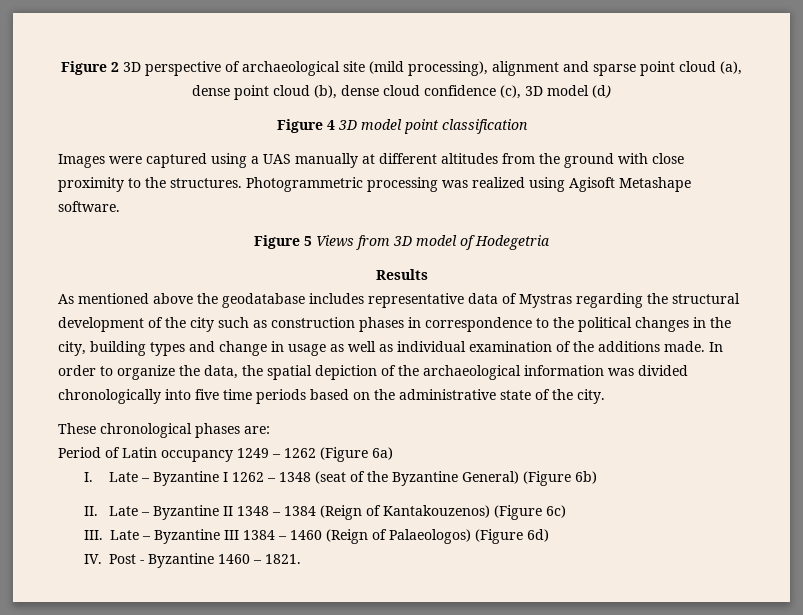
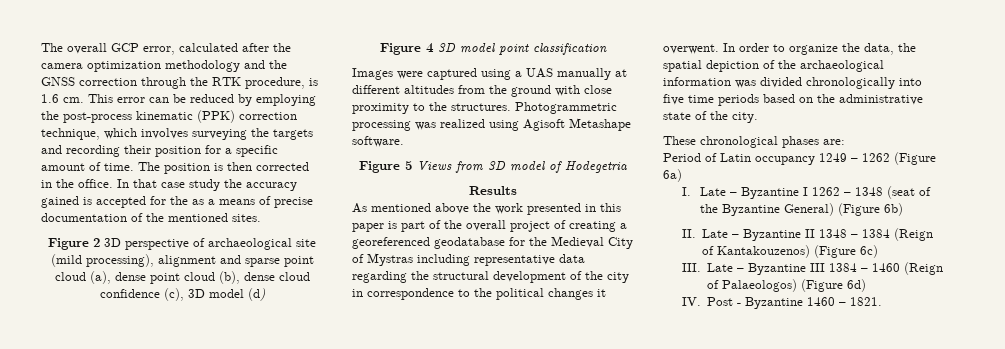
+ The overall GCP error, calculated after the camera optimization methodology and the GNSS correction through the RTK procedure, is 1.6 cm. This error can be reduced by employing the post-process kinematic (PPK) correction technique, which involves surveying the targets and recording their position for a specific amount of time. The position is then corrected in the office. In that case study the accuracy gained is accepted for the as a means of precise documentation of the mentioned sites.
- As mentioned above the geodatabase includes representative data of Mystras regarding the structural development of the city such as construction phases in correspondence to the political changes in the city, building types and change in usage as well as individual examination of the additions made.
+ As mentioned above the work presented in this paper is part of the overall project of creating a georeferenced geodatabase for the Medieval City of Mystras including representative data regarding the structural development of the city in correspondence to the political changes it overwent.

